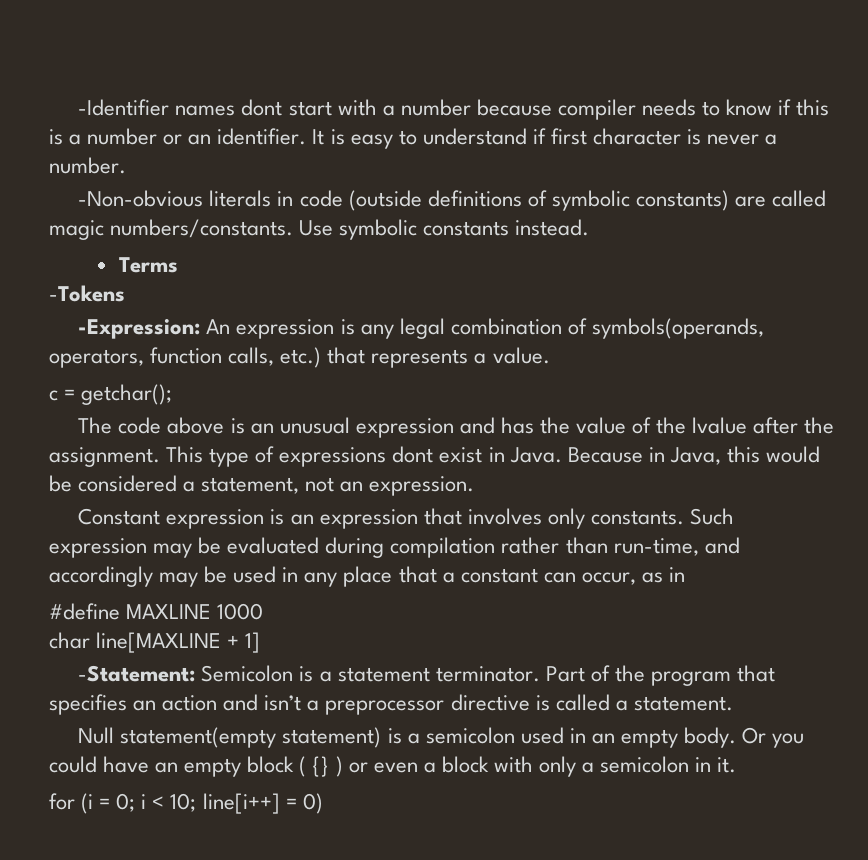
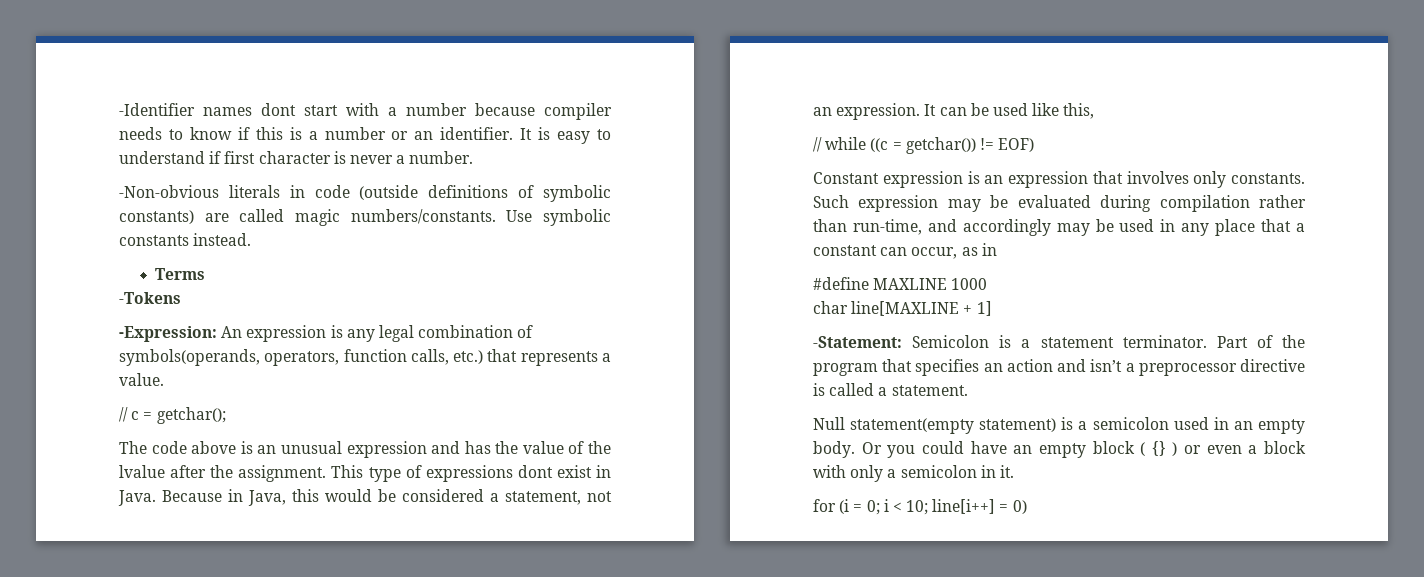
- c = getchar();
+ // c = getchar();
+ It can be used like this,
+ // while ((c = getchar()) != EOF)

